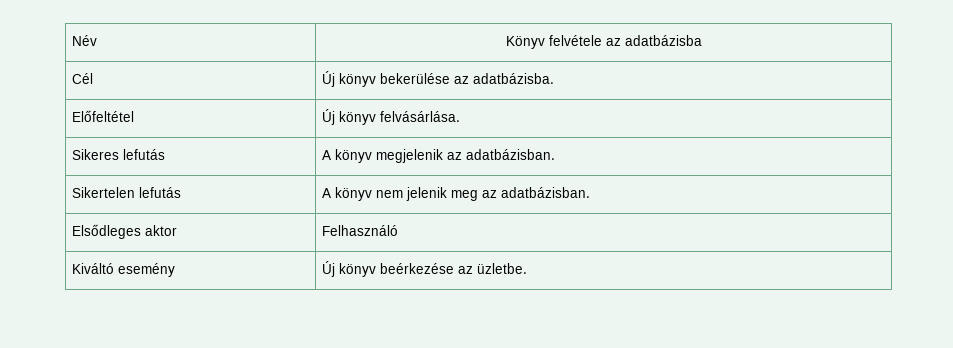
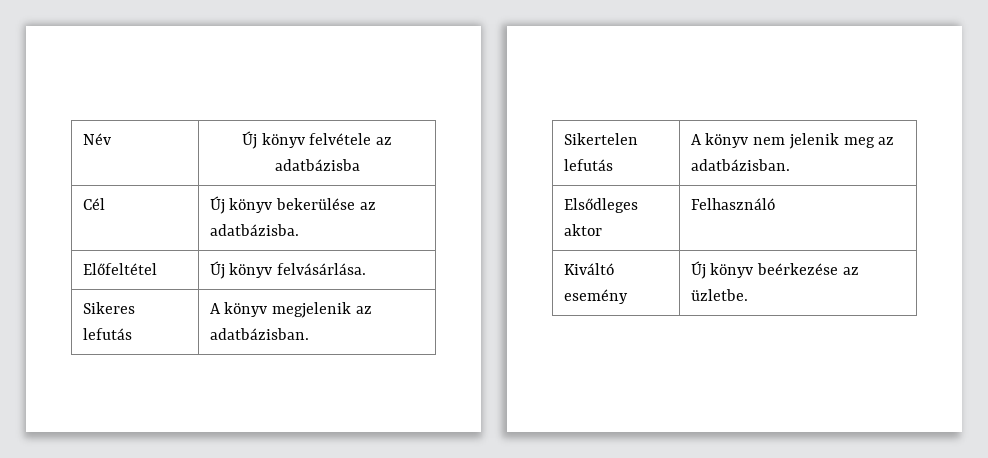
- Név | Könyv felvétele az adatbázisba
+ Név | Új könyv felvétele az adatbázisba

